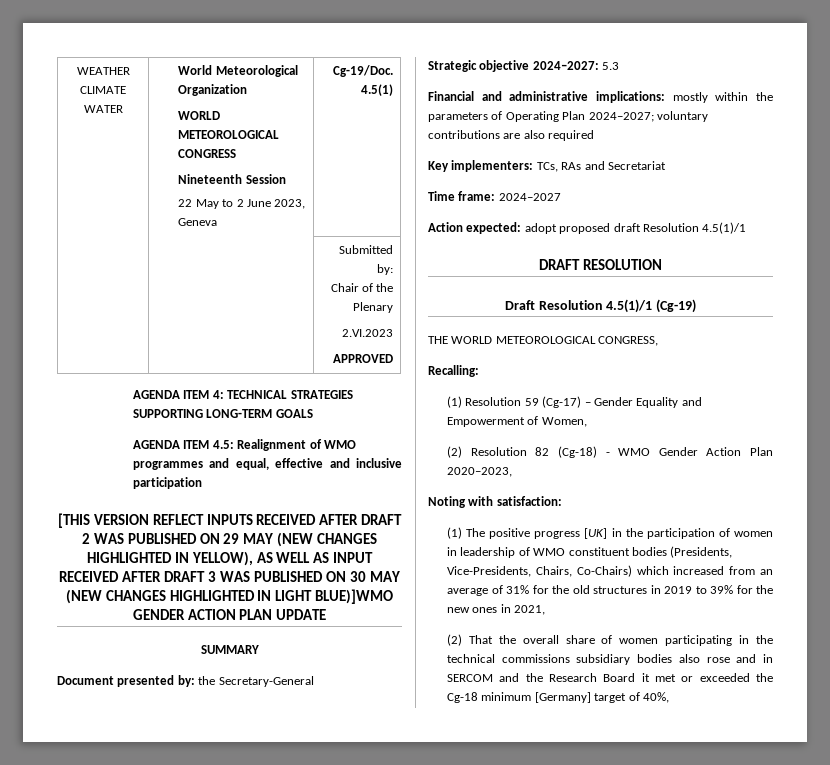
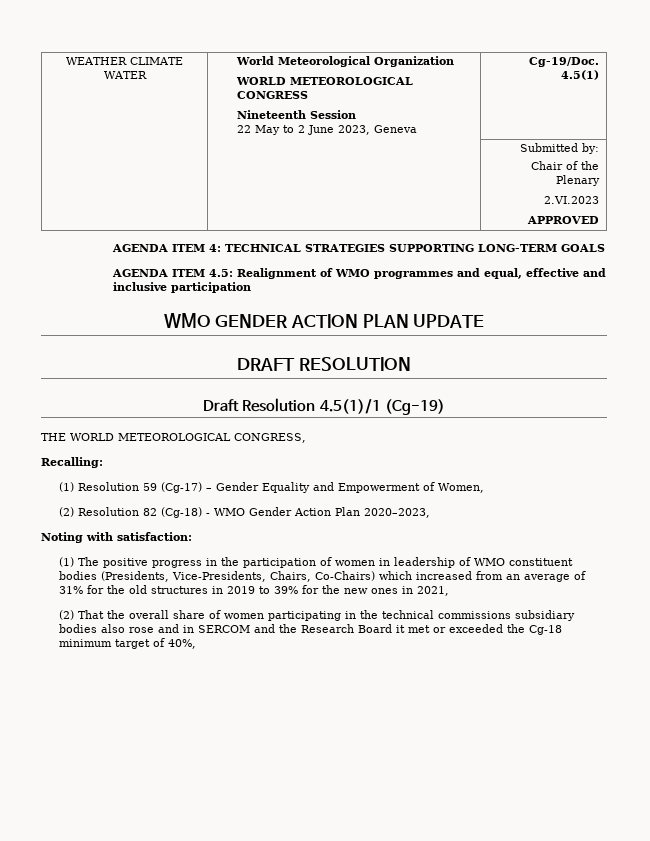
- [THIS VERSION REFLECT INPUTS RECEIVED AFTER DRAFT 2 WAS PUBLISHED ON 29 MAY (NEW CHANGES HIGHLIGHTED IN YELLOW), AS WELL AS INPUT RECEIVED AFTER DRAFT 3 WAS PUBLISHED ON 30 MAY (NEW CHANGES HIGHLIGHTED IN LIGHT BLUE)]WMO GENDER ACTION PLAN UPDATE
- SUMMARY
- Document presented by: the Secretary-General
- Strategic objective 2024–2027: 5.3
- Financial and administrative implications: mostly within the parameters of Operating Plan 2024–2027; voluntary contributions are also required
- Key implementers: TCs, RAs and Secretariat
- Time frame: 2024–2027
- Action expected: adopt proposed draft Resolution 4.5(1)/1
+ WMO GENDER ACTION PLAN UPDATE
- (1) The positive progress [UK] in the participation of women in leadership of WMO constituent bodies (Presidents, Vice-Presidents, Chairs, Co-Chairs) which increased from an average of 31% for the old structures in 2019 to 39% for the new ones in 2021,
+ (1) The positive progress in the participation of women in leadership of WMO constituent bodies (Presidents, Vice-Presidents, Chairs, Co-Chairs) which increased from an average of 31% for the old structures in 2019 to 39% for the new ones in 2021,
- (2) That the overall share of women participating in the technical commissions subsidiary bodies also rose and in SERCOM and the Research Board it met or exceeded the Cg-18 minimum [Germany] target of 40%,
+ (2) That the overall share of women participating in the technical commissions subsidiary bodies also rose and in SERCOM and the Research Board it met or exceeded the Cg-18 minimum target of 40%,

